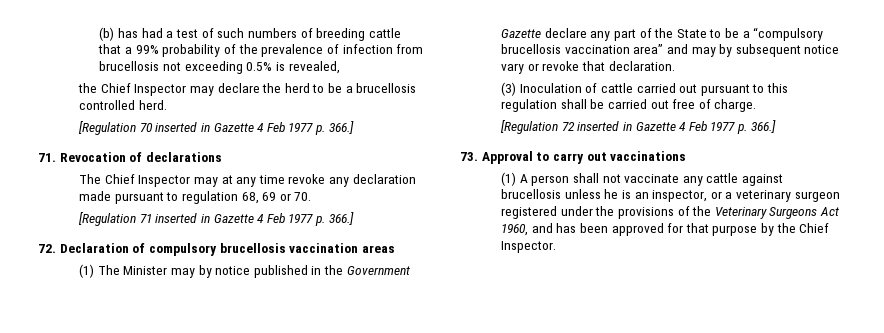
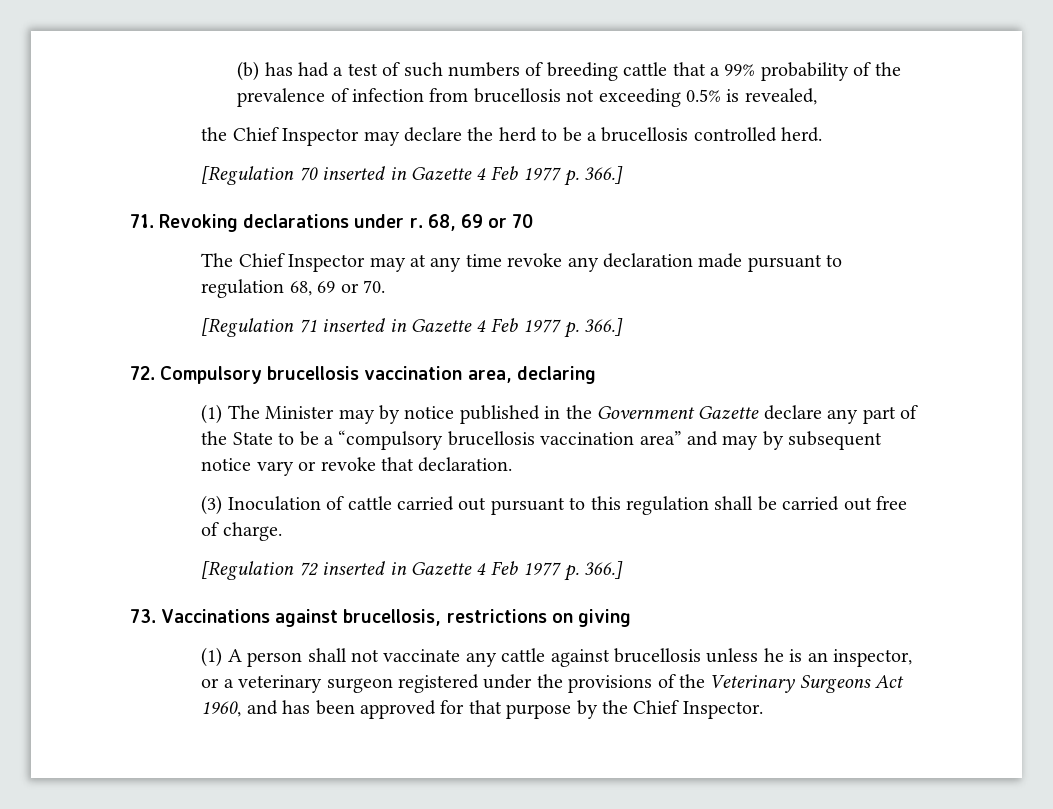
- 71. Revocation of declarations
+ 71. Revoking declarations under r. 68, 69 or 70
- 72. Declaration of compulsory brucellosis vaccination areas
+ 72. Compulsory brucellosis vaccination area, declaring
- 73. Approval to carry out vaccinations
+ 73. Vaccinations against brucellosis, restrictions on giving

